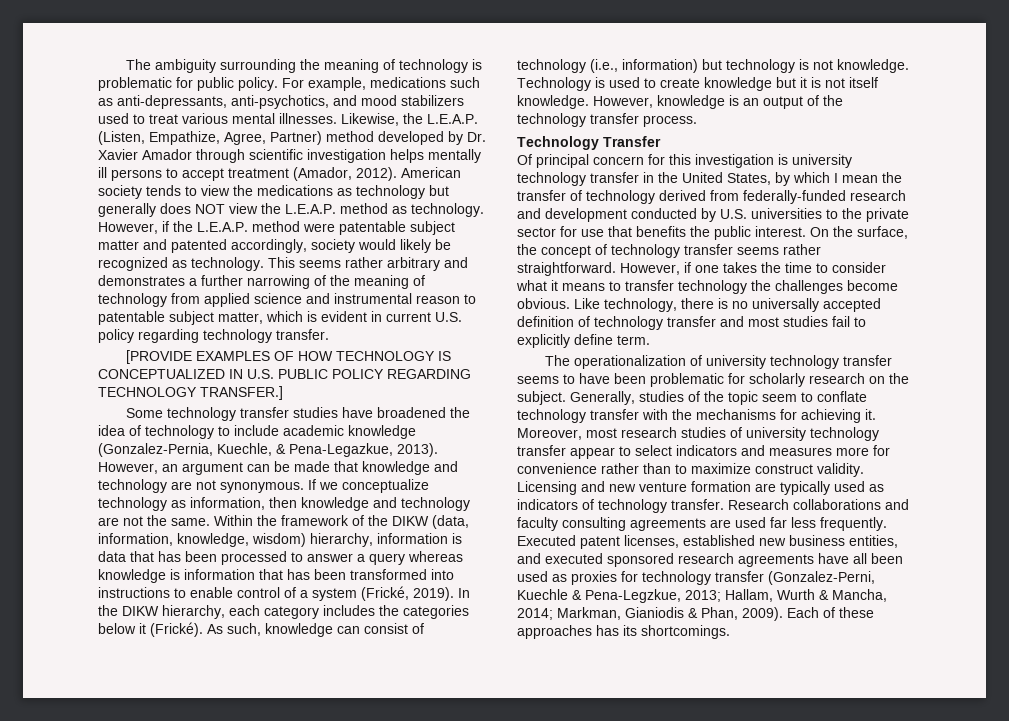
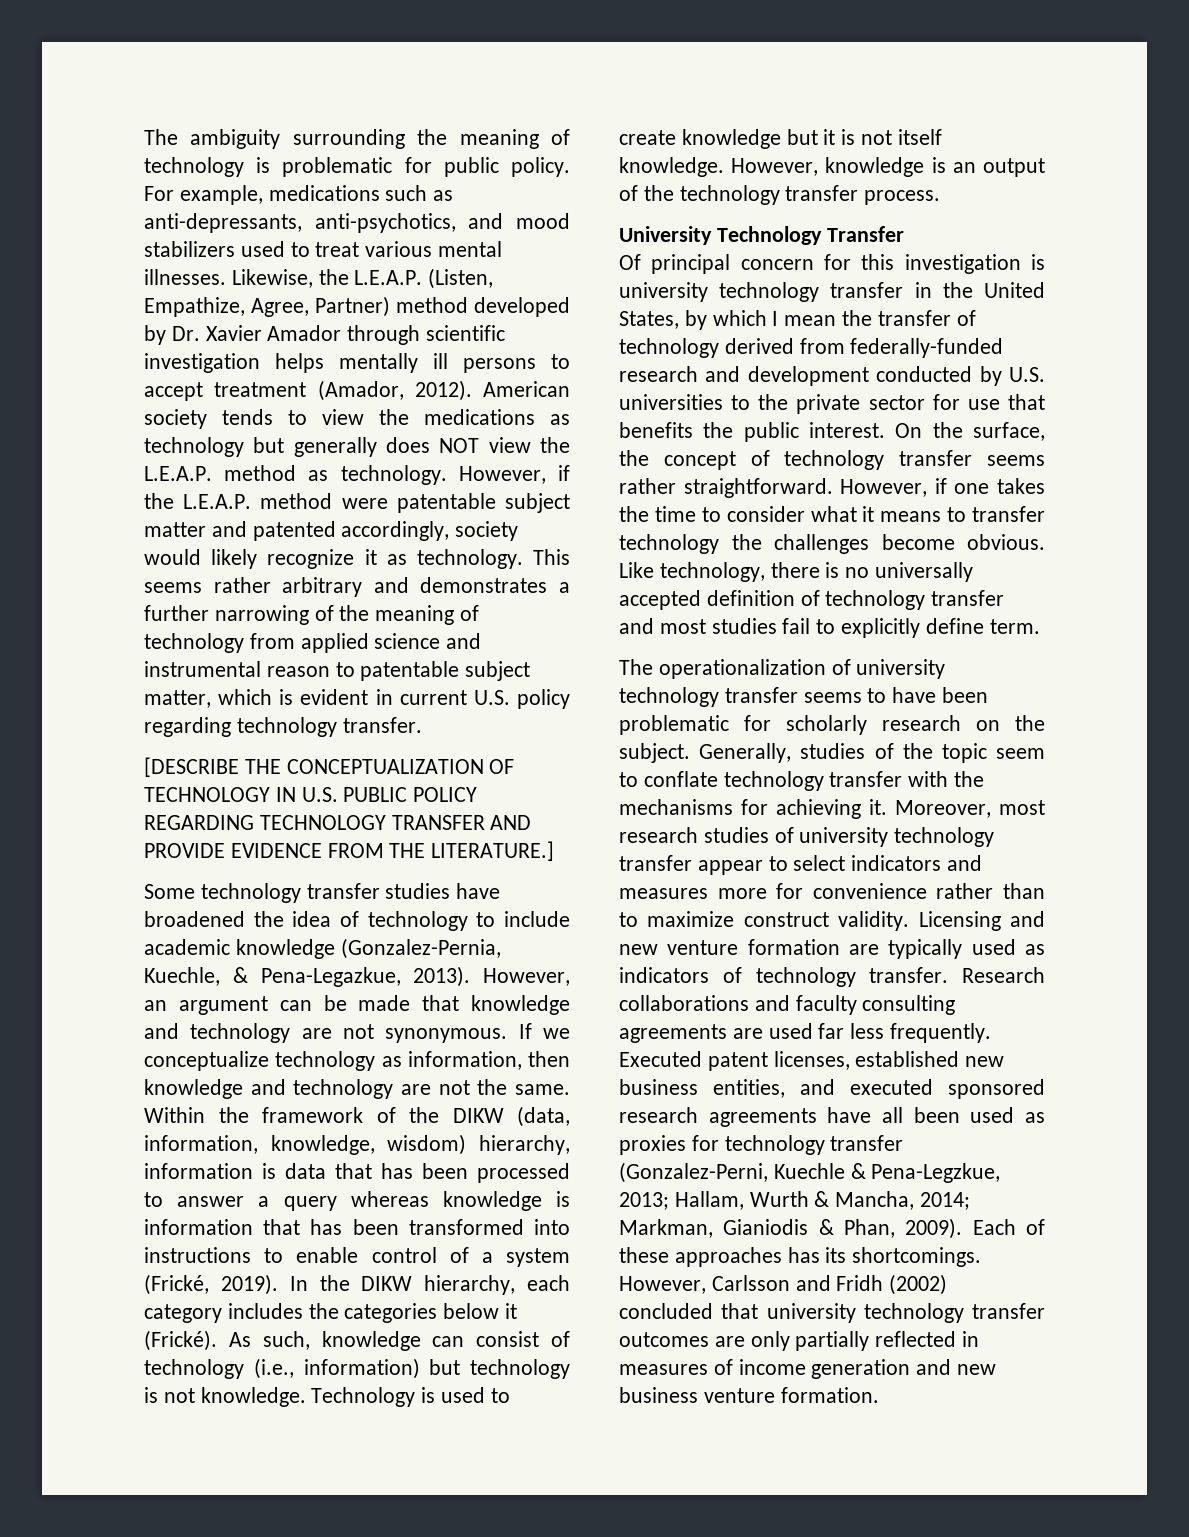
- However, if the L.E.A.P. method were patentable subject matter and patented accordingly, society would likely be recognized as technology.
+ However, if the L.E.A.P. method were patentable subject matter and patented accordingly, society would likely recognize it as technology.
- [PROVIDE EXAMPLES OF HOW TECHNOLOGY IS CONCEPTUALIZED IN U.S. PUBLIC POLICY REGARDING TECHNOLOGY TRANSFER.]
+ [DESCRIBE THE CONCEPTUALIZATION OF TECHNOLOGY IN U.S. PUBLIC POLICY REGARDING TECHNOLOGY TRANSFER AND PROVIDE EVIDENCE FROM THE LITERATURE.]
- Technology Transfer
+ University Technology Transfer
+ However, Carlsson and Fridh (2002) concluded that university technology transfer outcomes are only partially reflected in measures of income generation and new business venture formation.

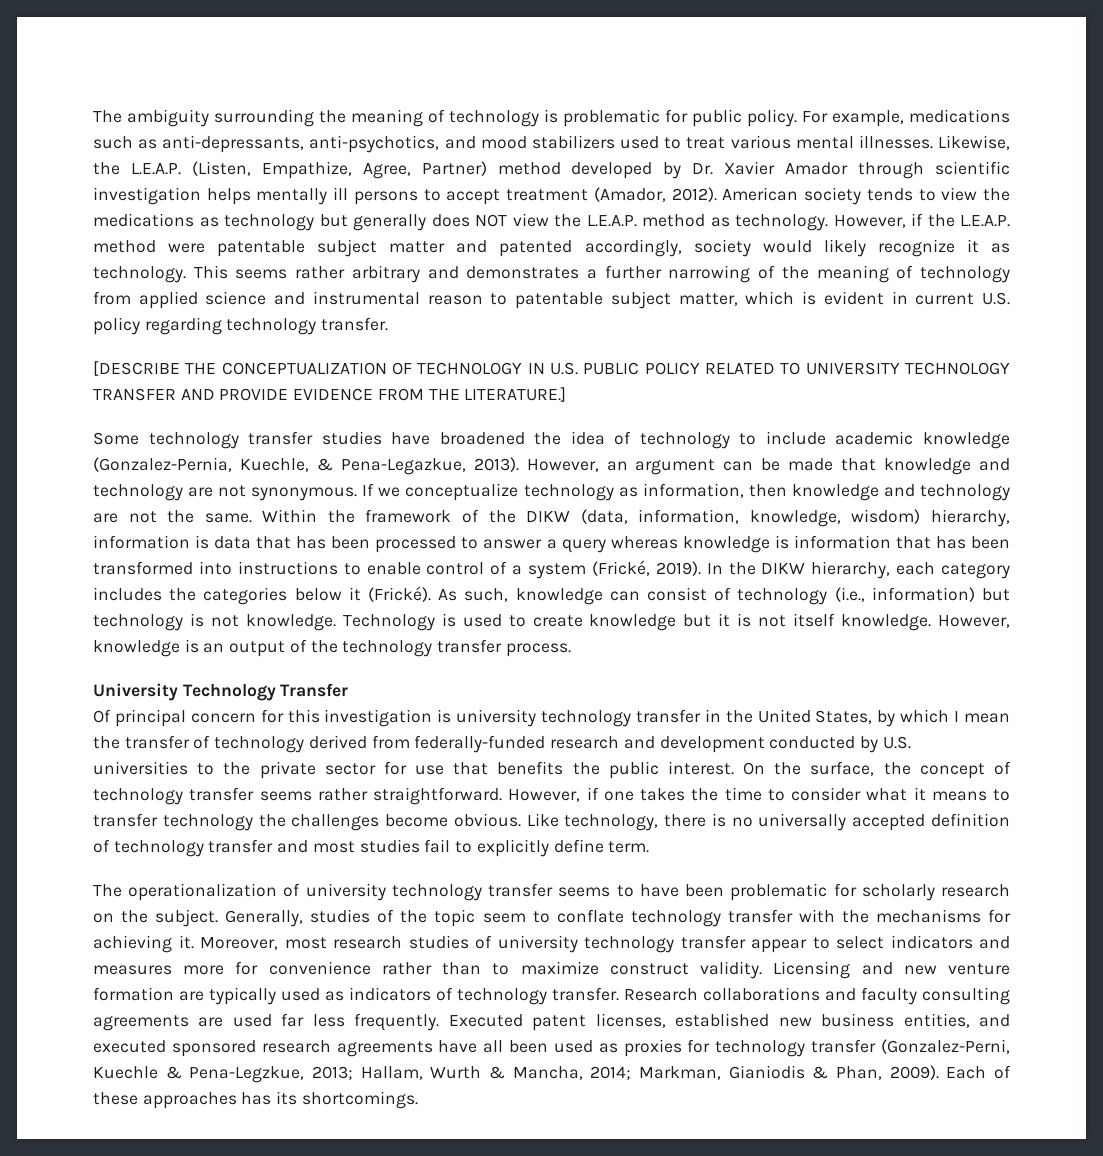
- [DESCRIBE THE CONCEPTUALIZATION OF TECHNOLOGY IN U.S. PUBLIC POLICY REGARDING TECHNOLOGY TRANSFER AND PROVIDE EVIDENCE FROM THE LITERATURE.]
+ [DESCRIBE THE CONCEPTUALIZATION OF TECHNOLOGY IN U.S. PUBLIC POLICY RELATED TO UNIVERSITY TECHNOLOGY TRANSFER AND PROVIDE EVIDENCE FROM THE LITERATURE.]
- However, Carlsson and Fridh (2002) concluded that university technology transfer outcomes are only partially reflected in measures of income generation and new business venture formation.

